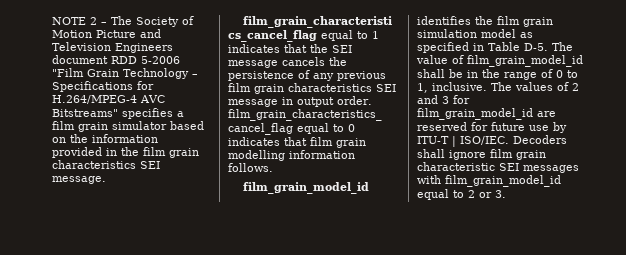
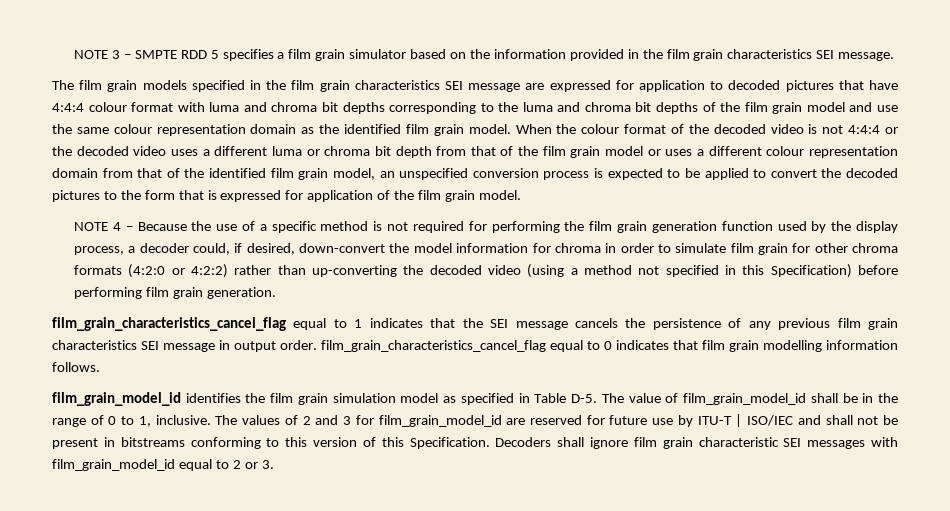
- NOTE 2 – The Society of Motion Picture and Television Engineers document RDD 5-2006 "Film Grain Technology – Specifications for H.264/MPEG-4 AVC Bitstreams" specifies a film grain simulator based on the information provided in the film grain characteristics SEI message.
+ NOTE 3 – SMPTE RDD 5 specifies a film grain simulator based on the information provided in the film grain characteristics SEI message.
+ The film grain models specified in the film grain characteristics SEI message are expressed for application to decoded pictures that have 4:4:4 colour format with luma and chroma bit depths corresponding to the luma and chroma bit depths of the film grain model and use the same colour representation domain as the identified film grain model. When the colour format of the decoded video is not 4:4:4 or the decoded video uses a different luma or chroma bit depth from that of the film grain model or uses a different colour representation domain from that of the identified film grain model, an unspecified conversion process is expected to be applied to convert the decoded pictures to the form that is expressed for application of the film grain model.
+ NOTE 4 – Because the use of a specific method is not required for performing the film grain generation function used by the display process, a decoder could, if desired, down-convert the model information for chroma in order to simulate film grain for other chroma formats (4:2:0 or 4:2:2) rather than up-converting the decoded video (using a method not specified in this Specification) before performing film grain generation.
- The values of 2 and 3 for film_grain_model_id are reserved for future use by ITU-T | ISO/IEC.
+ The values of 2 and 3 for film_grain_model_id are reserved for future use by ITU-T | ISO/IEC and shall not be present in bitstreams conforming to this version of this Specification.

